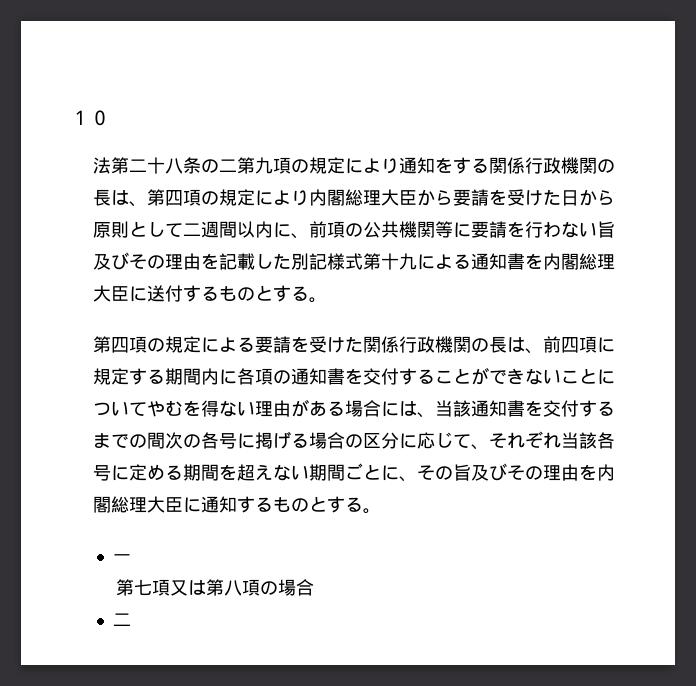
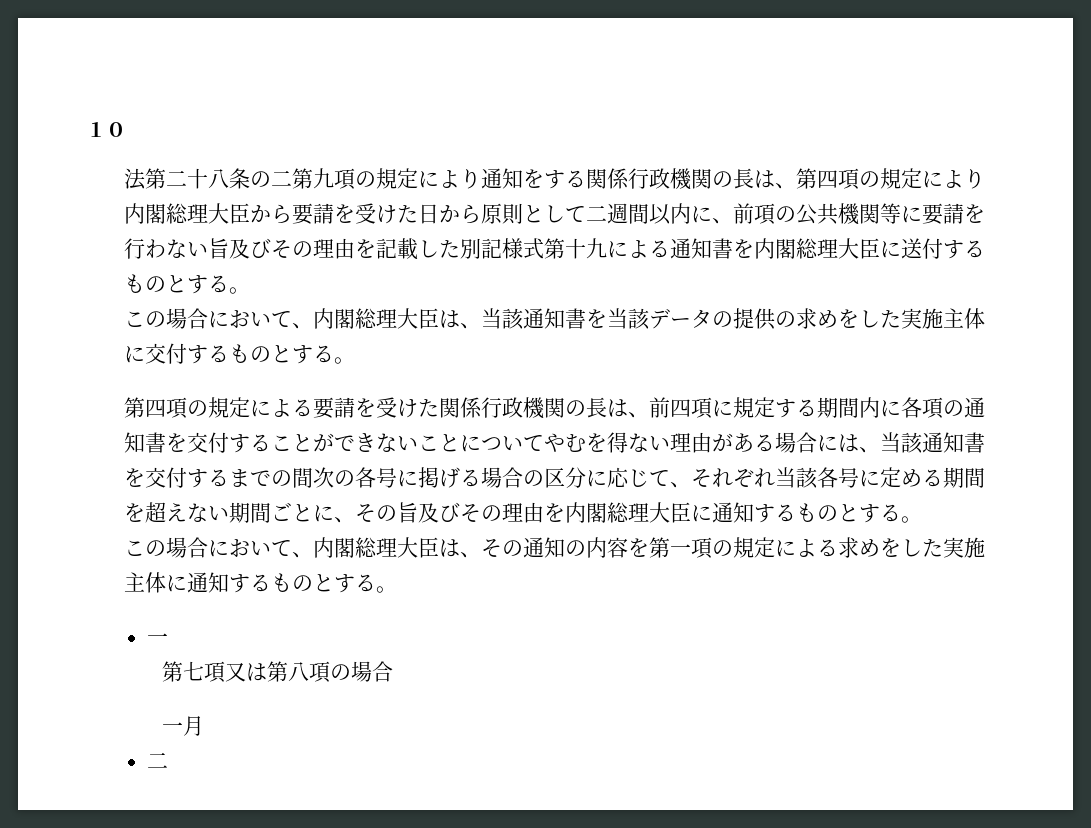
+ この場合において、内閣総理大臣は、当該通知書を当該データの提供の求めをした実施主体に交付するものとする。
+ この場合において、内閣総理大臣は、その通知の内容を第一項の規定による求めをした実施主体に通知するものとする。
+ 一月

